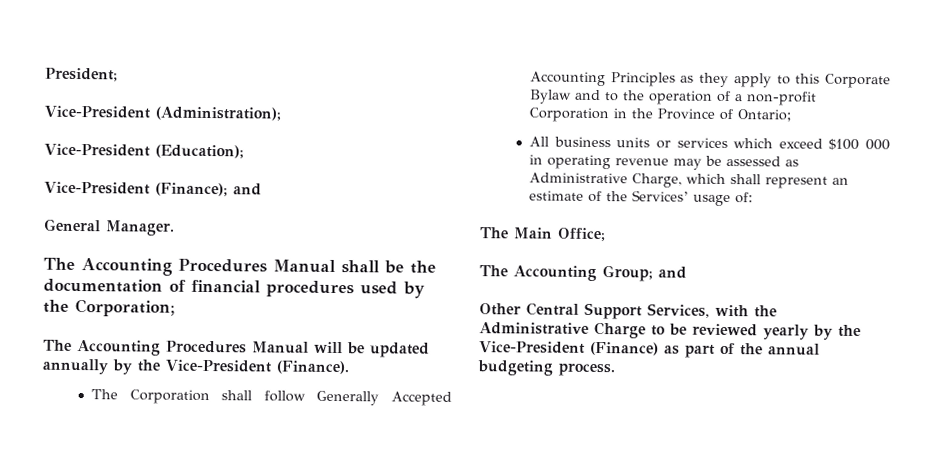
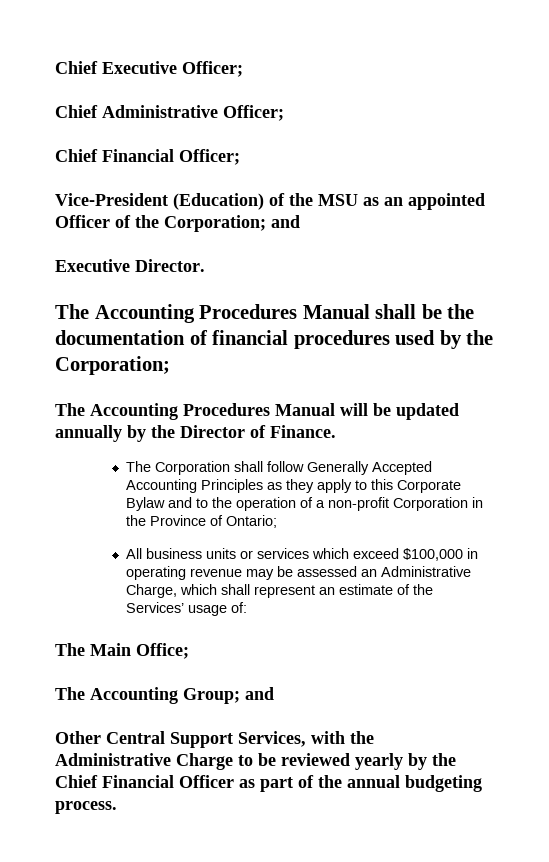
- President;
- Vice-President (Administration);
- Vice-President (Education);
- Vice-President (Finance); and
- General Manager.
+ Chief Executive Officer;
+ Chief Administrative Officer;
+ Chief Financial Officer;
+ Vice-President (Education) of the MSU as an appointed Officer of the Corporation; and
+ Executive Director.
- The Accounting Procedures Manual will be updated annually by the Vice-President (Finance).
+ The Accounting Procedures Manual will be updated annually by the Director of Finance.
- All business units or services which exceed $100 000 in operating revenue may be assessed as Administrative Charge, which shall represent an estimate of the Services’ usage of:
+ All business units or services which exceed $100,000 in operating revenue may be assessed an Administrative Charge, which shall represent an estimate of the Services’ usage of:
- Other Central Support Services, with the Administrative Charge to be reviewed yearly by the Vice-President (Finance) as part of the annual budgeting process.
+ Other Central Support Services, with the Administrative Charge to be reviewed yearly by the Chief Financial Officer as part of the annual budgeting process.

